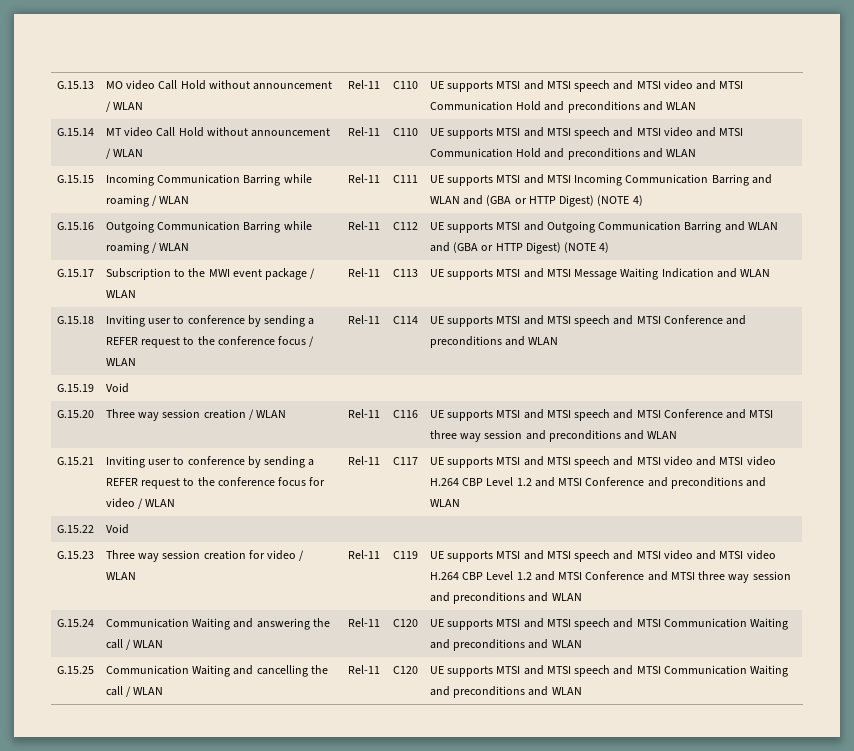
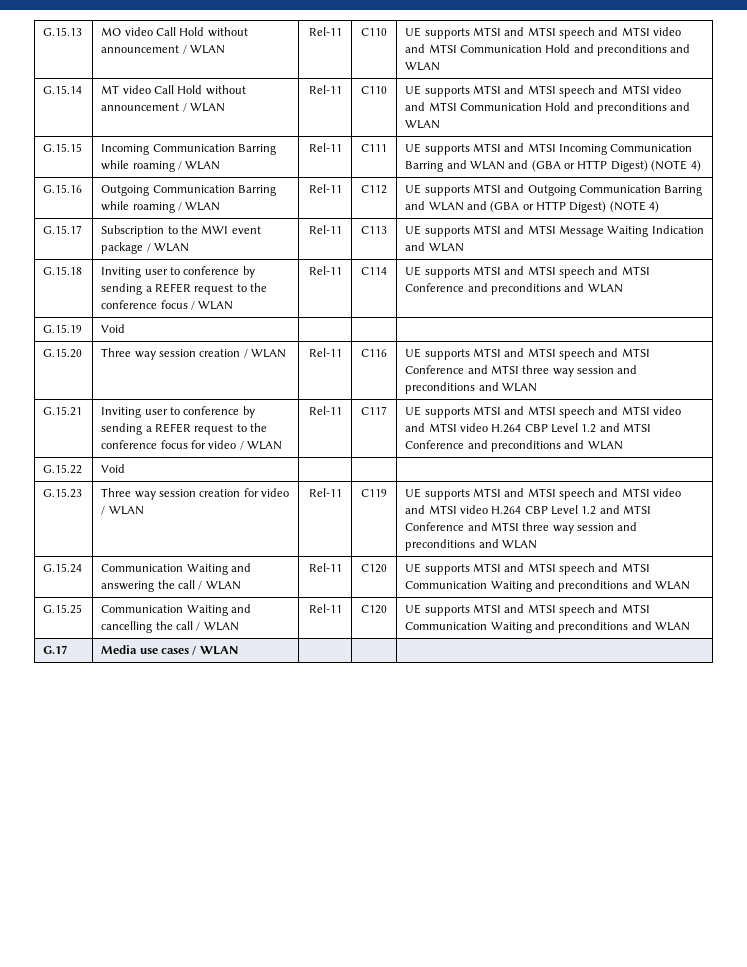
+ G.17 | Media use cases / WLAN | | |

